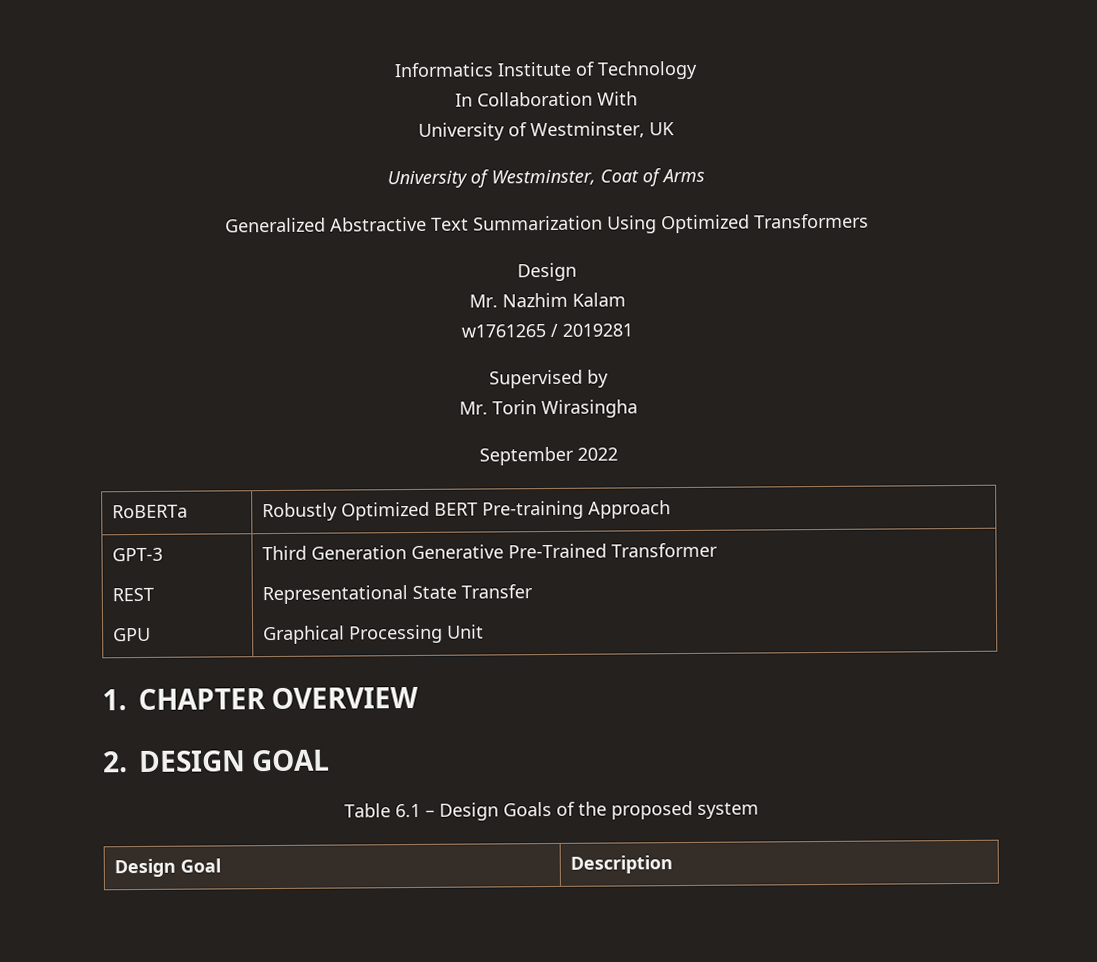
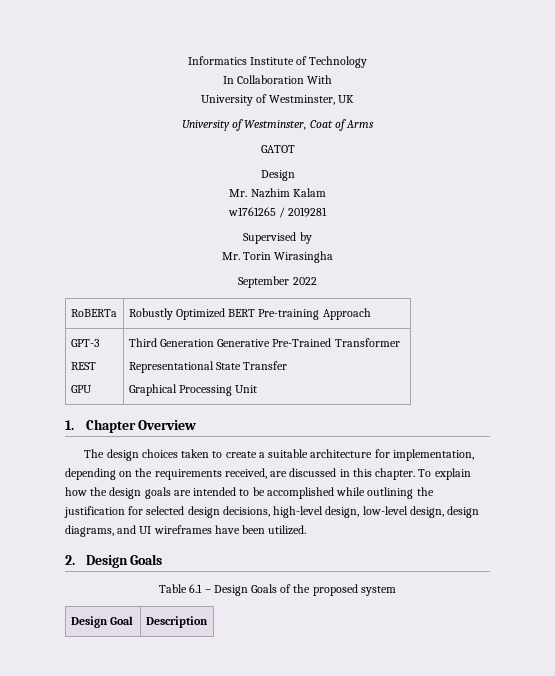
- Generalized Abstractive Text Summarization Using Optimized Transformers
+ GATOT
- 1. CHAPTER OVERVIEW
+ 1. Chapter Overview
+ The design choices taken to create a suitable architecture for implementation, depending on the requirements received, are discussed in this chapter. To explain how the design goals are intended to be accomplished while outlining the justification for selected design decisions, high-level design, low-level design, design diagrams, and UI wireframes have been utilized.
- 2. DESIGN GOAL
+ 2. Design Goals

